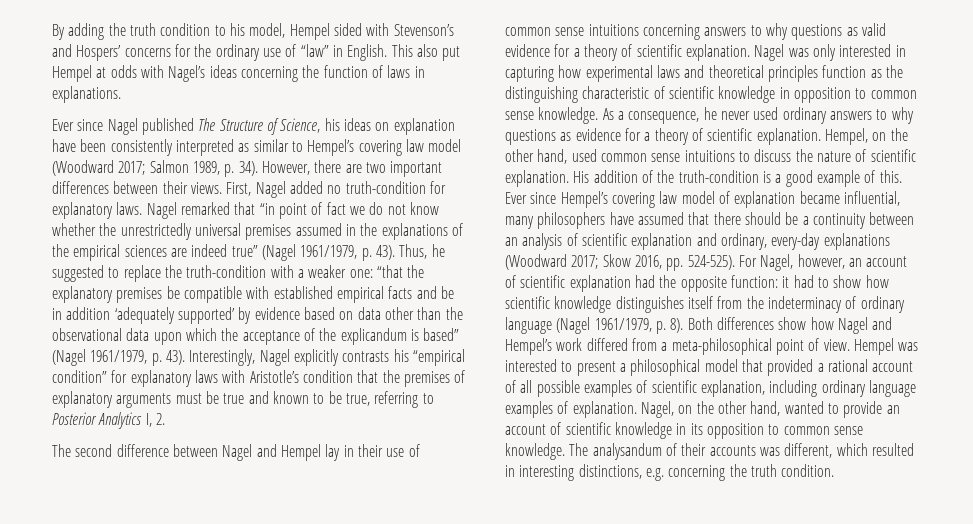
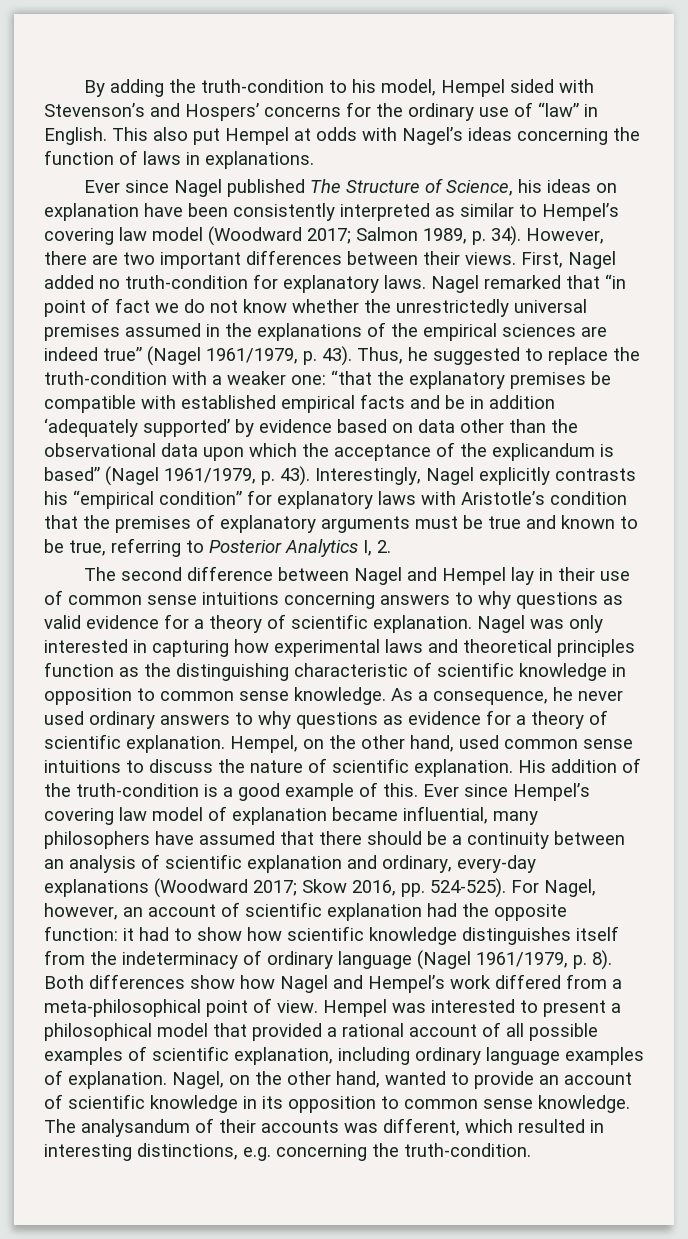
- By adding the truth condition to his model, Hempel sided with Stevenson’s and Hospers’ concerns for the ordinary use of “law” in English.
+ By adding the truth-condition to his model, Hempel sided with Stevenson’s and Hospers’ concerns for the ordinary use of “law” in English.
- The analysandum of their accounts was different, which resulted in interesting distinctions, e.g. concerning the truth condition.
+ The analysandum of their accounts was different, which resulted in interesting distinctions, e.g. concerning the truth-condition.

